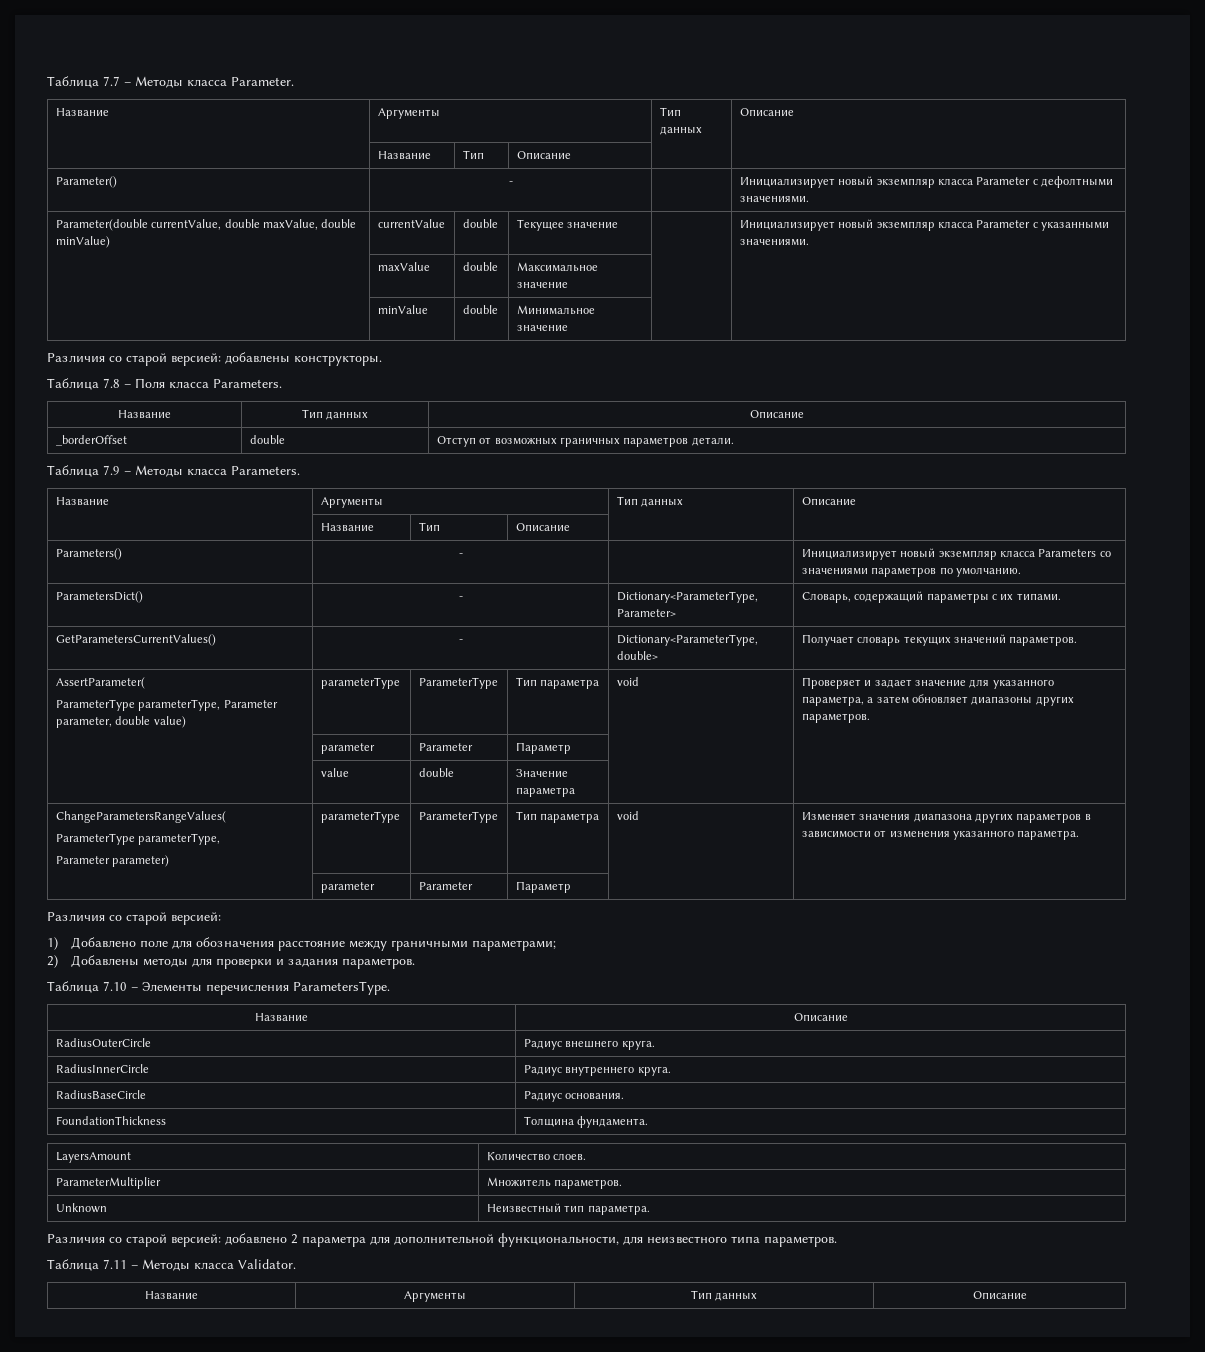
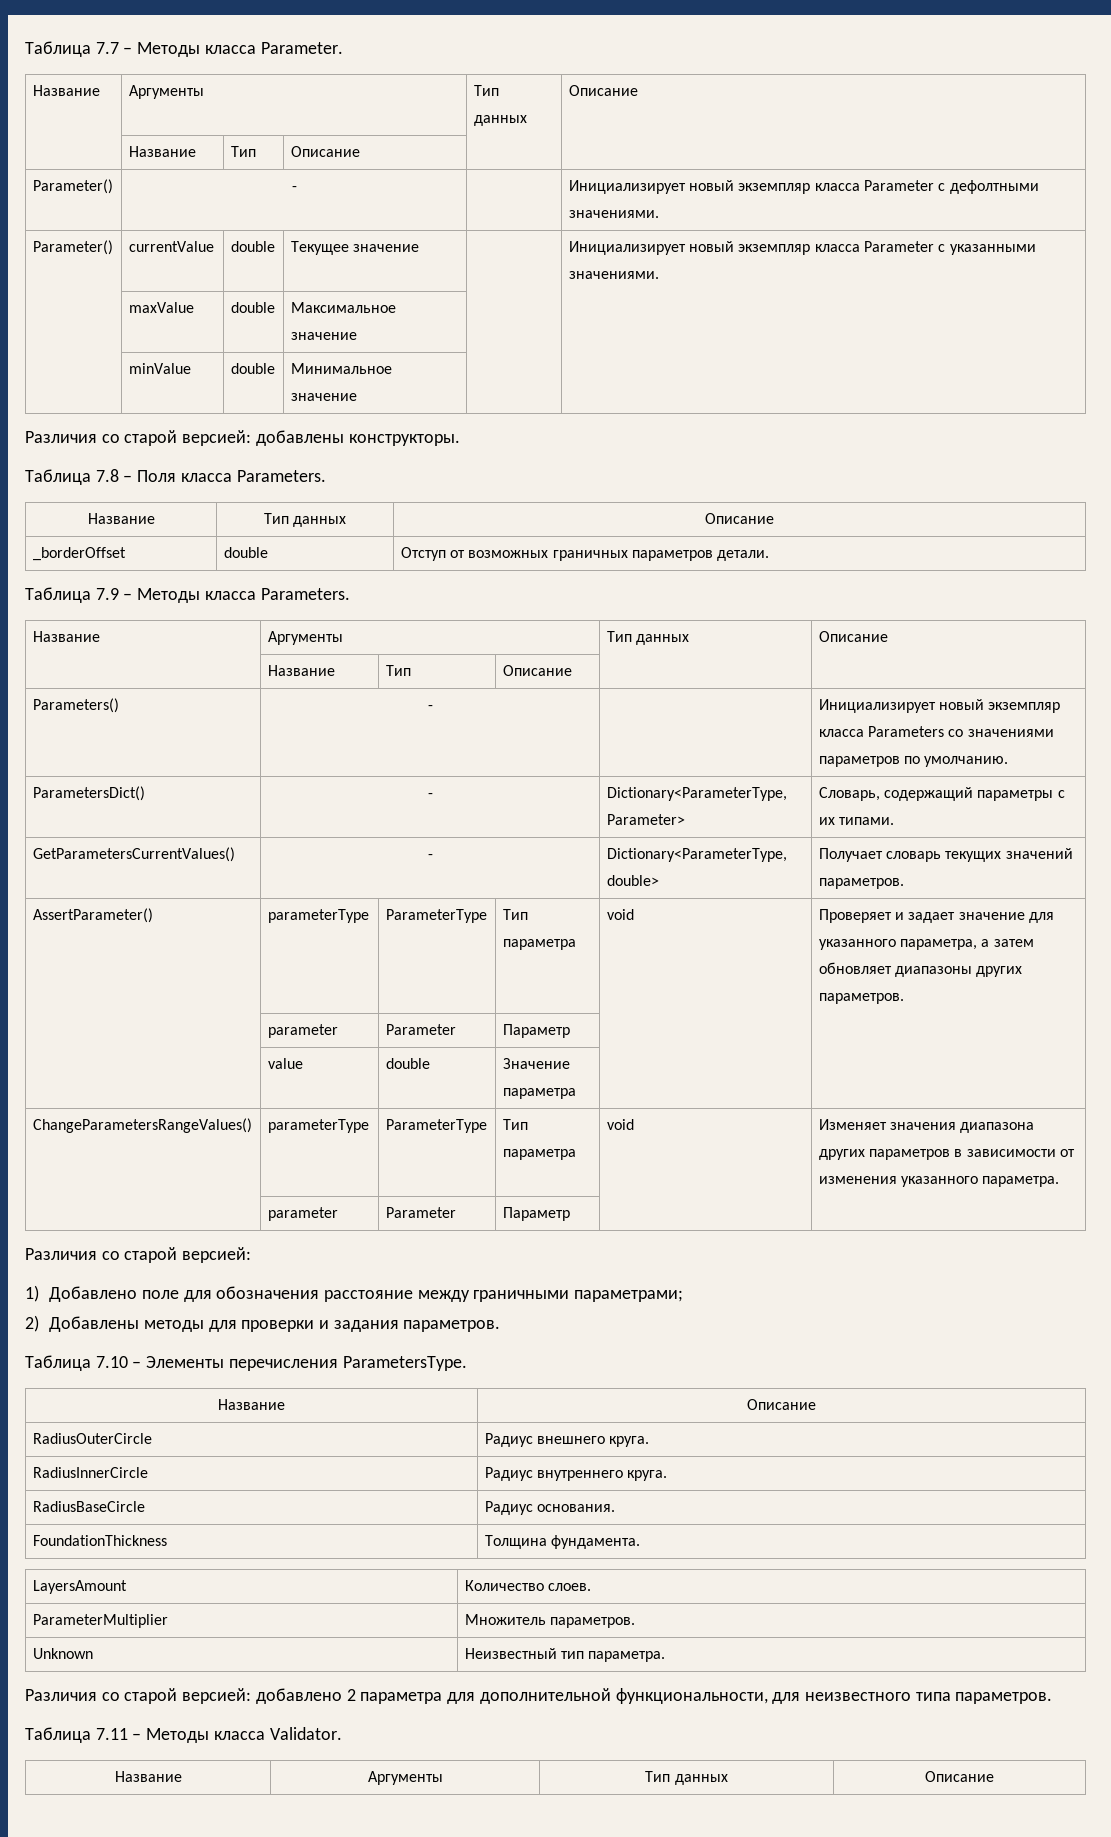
- Parameter(double currentValue, double maxValue, double minValue) | currentValue | double | Текущее значение | | Инициализирует новый экземпляр класса Parameter с указанными значениями.
+ Parameter() | currentValue | double | Текущее значение | | Инициализирует новый экземпляр класса Parameter с указанными значениями.
- AssertParameter(
- ParameterType parameterType, Parameter parameter, double value) | parameterType | ParameterType | Тип параметра | void | Проверяет и задает значение для указанного параметра, а затем обновляет диапазоны других параметров.
+ AssertParameter() | parameterType | ParameterType | Тип параметра | void | Проверяет и задает значение для указанного параметра, а затем обновляет диапазоны других параметров.
- ChangeParametersRangeValues(
- ParameterType parameterType,
- Parameter parameter) | parameterType | ParameterType | Тип параметра | void | Изменяет значения диапазона других параметров в зависимости от изменения указанного параметра.
+ ChangeParametersRangeValues() | parameterType | ParameterType | Тип параметра | void | Изменяет значения диапазона других параметров в зависимости от изменения указанного параметра.

